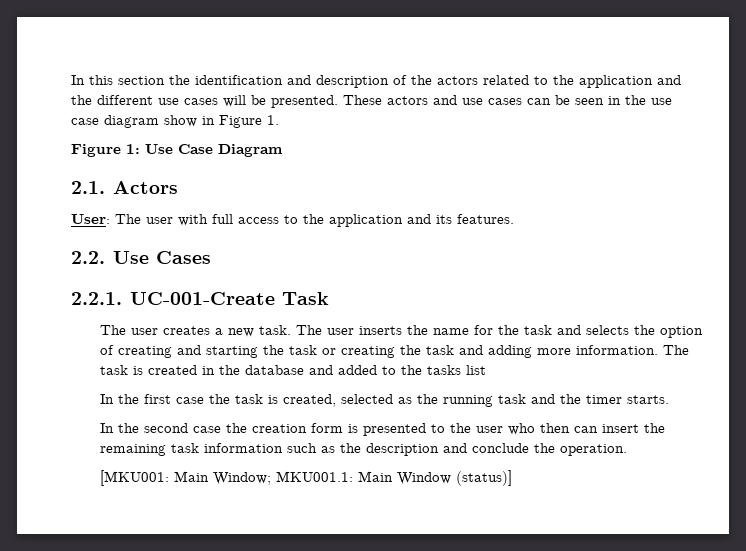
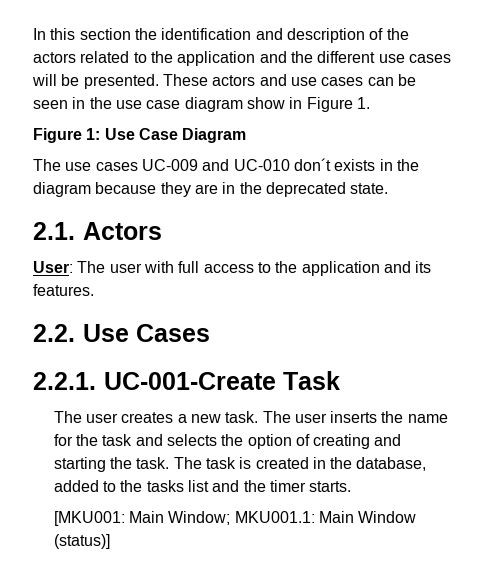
+ The use cases UC-009 and UC-010 don´t exists in the diagram because they are in the deprecated state.
- The user inserts the name for the task and selects the option of creating and starting the task or creating the task and adding more information.
+ The user inserts the name for the task and selects the option of creating and starting the task.
- The task is created in the database and added to the tasks list
- In the first case the task is created, selected as the running task and the timer starts.
- In the second case the creation form is presented to the user who then can insert the remaining task information such as the description and conclude the operation.
+ The task is created in the database, added to the tasks list and the timer starts.

